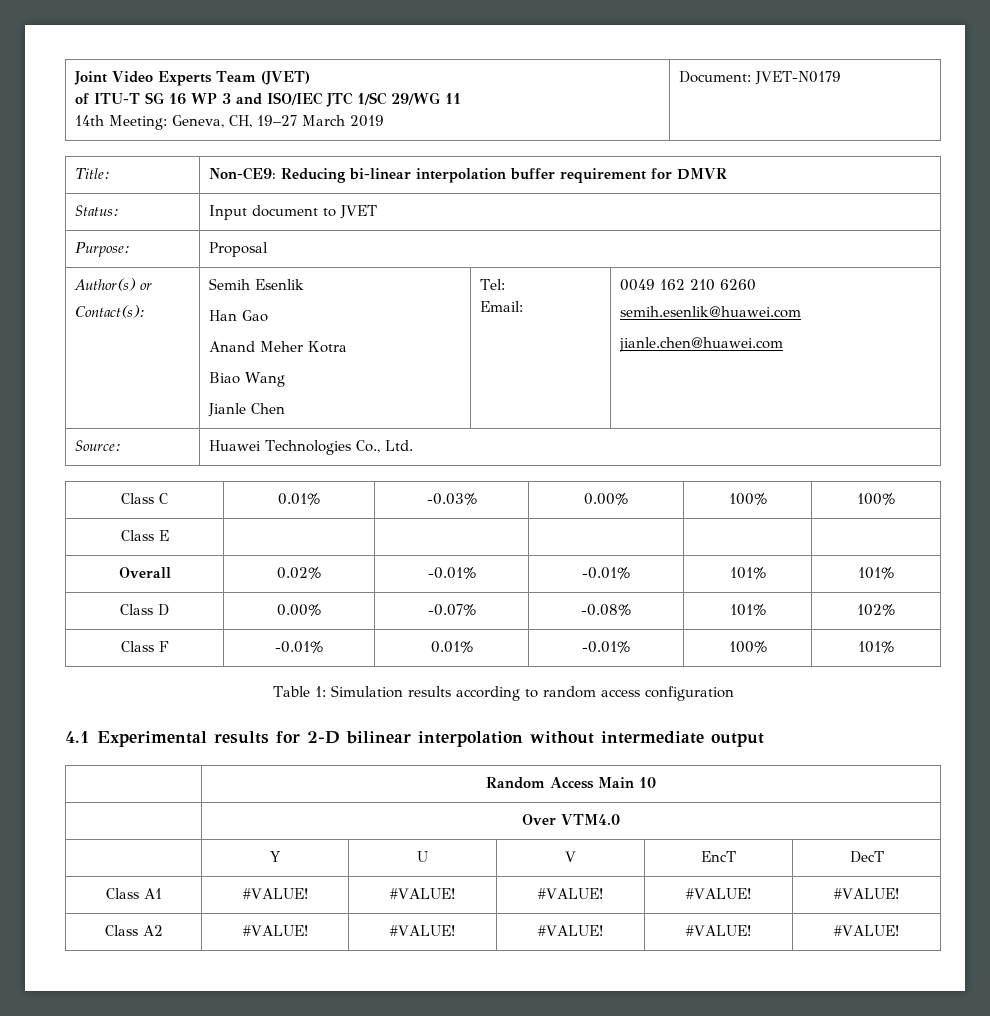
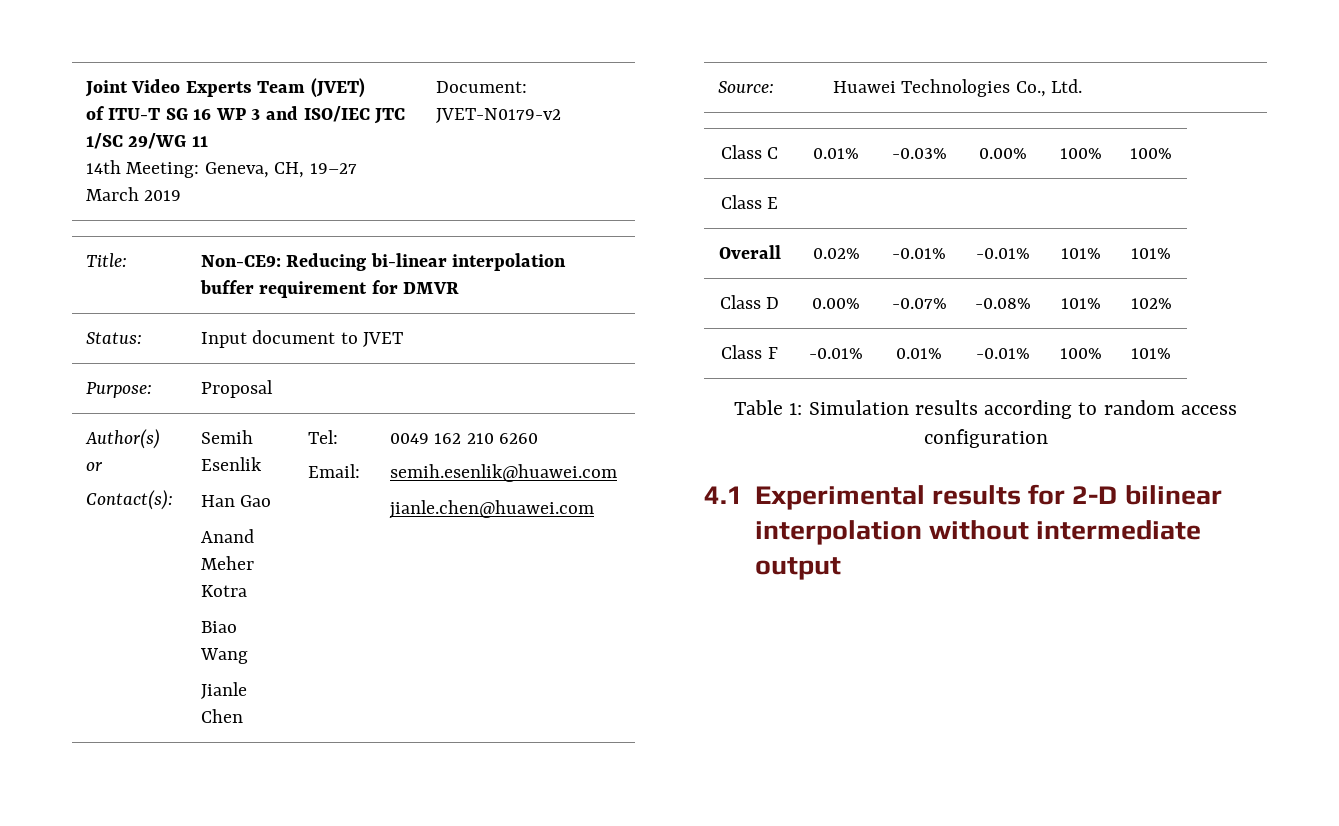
  Joint Video Experts Team (JVET)
  of ITU-T SG 16 WP 3 and ISO/IEC JTC 1/SC 29/WG 11
- 14th Meeting: Geneva, CH, 19–27 March 2019 | Document: JVET-N0179
+ 14th Meeting: Geneva, CH, 19–27 March 2019 | Document: JVET-N0179-v2
- | Random Access Main 10
- | Over VTM4.0
- | Y | U | V | EncT | DecT
- Class A1 | #VALUE! | #VALUE! | #VALUE! | #VALUE! | #VALUE!
- Class A2 | #VALUE! | #VALUE! | #VALUE! | #VALUE! | #VALUE!

